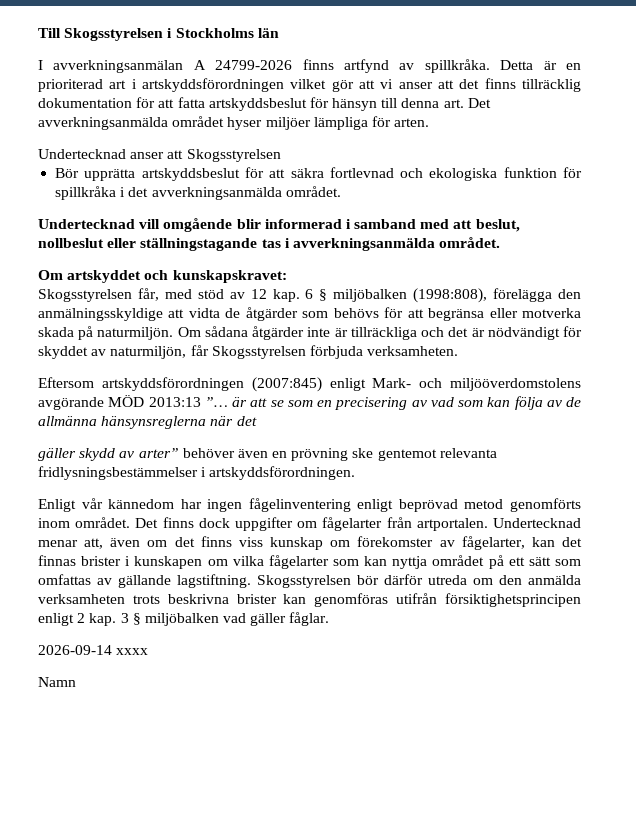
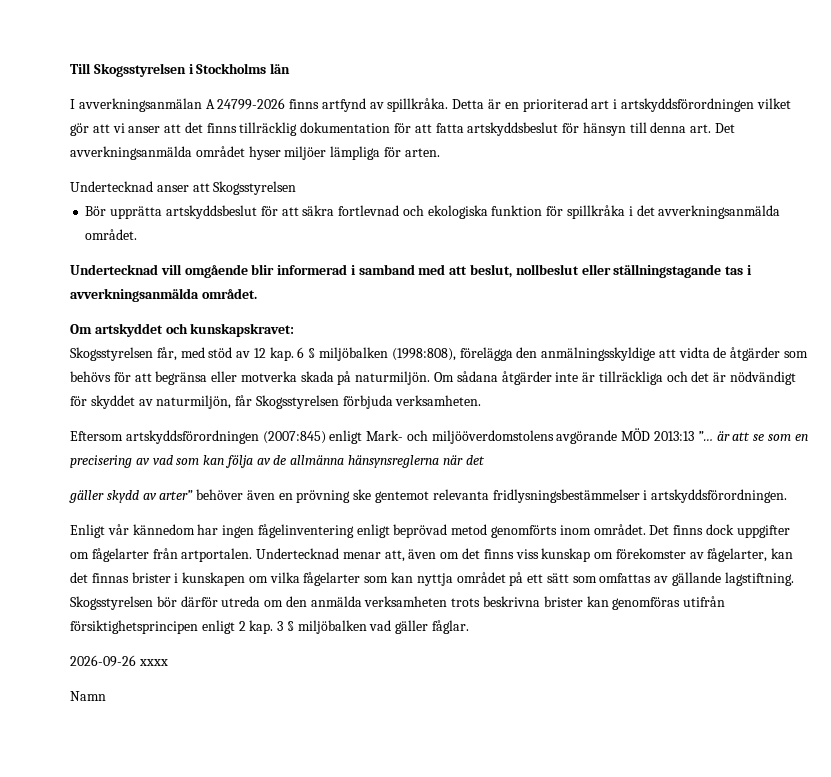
- 2026-09-14 xxxx
+ 2026-09-26 xxxx

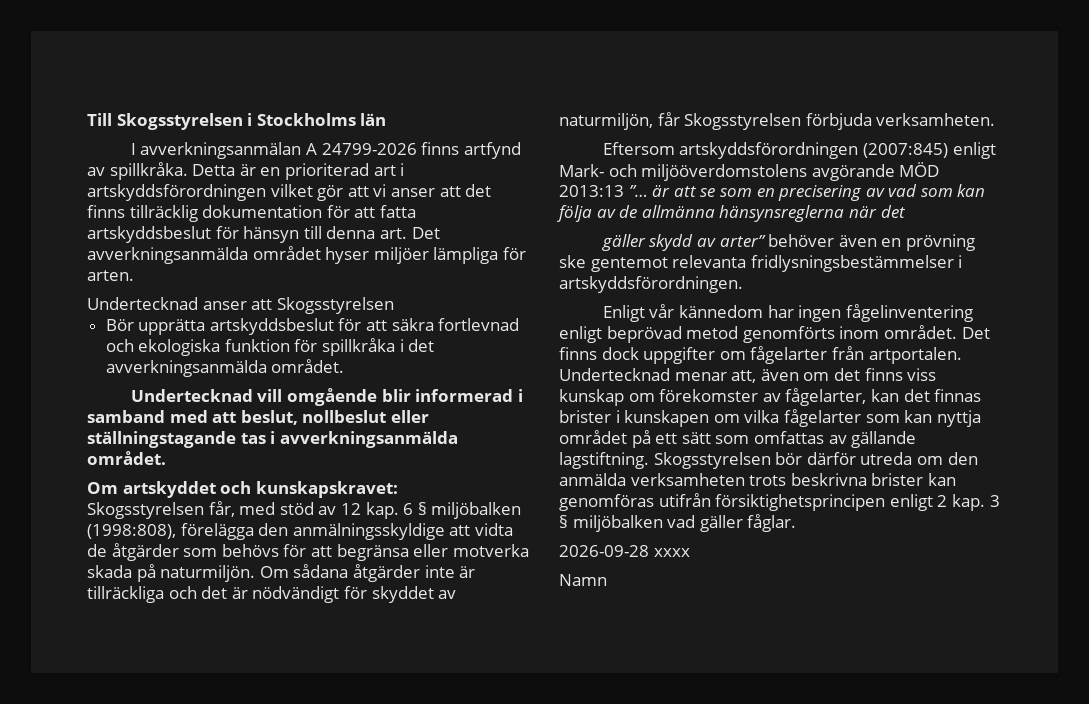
- 2026-09-26 xxxx
+ 2026-09-28 xxxx

